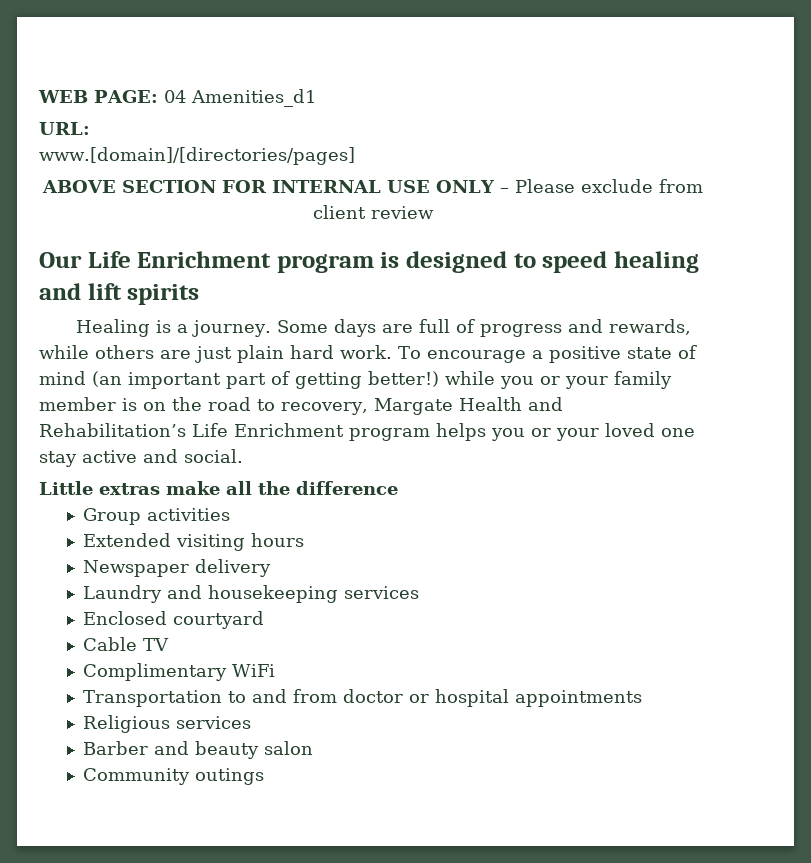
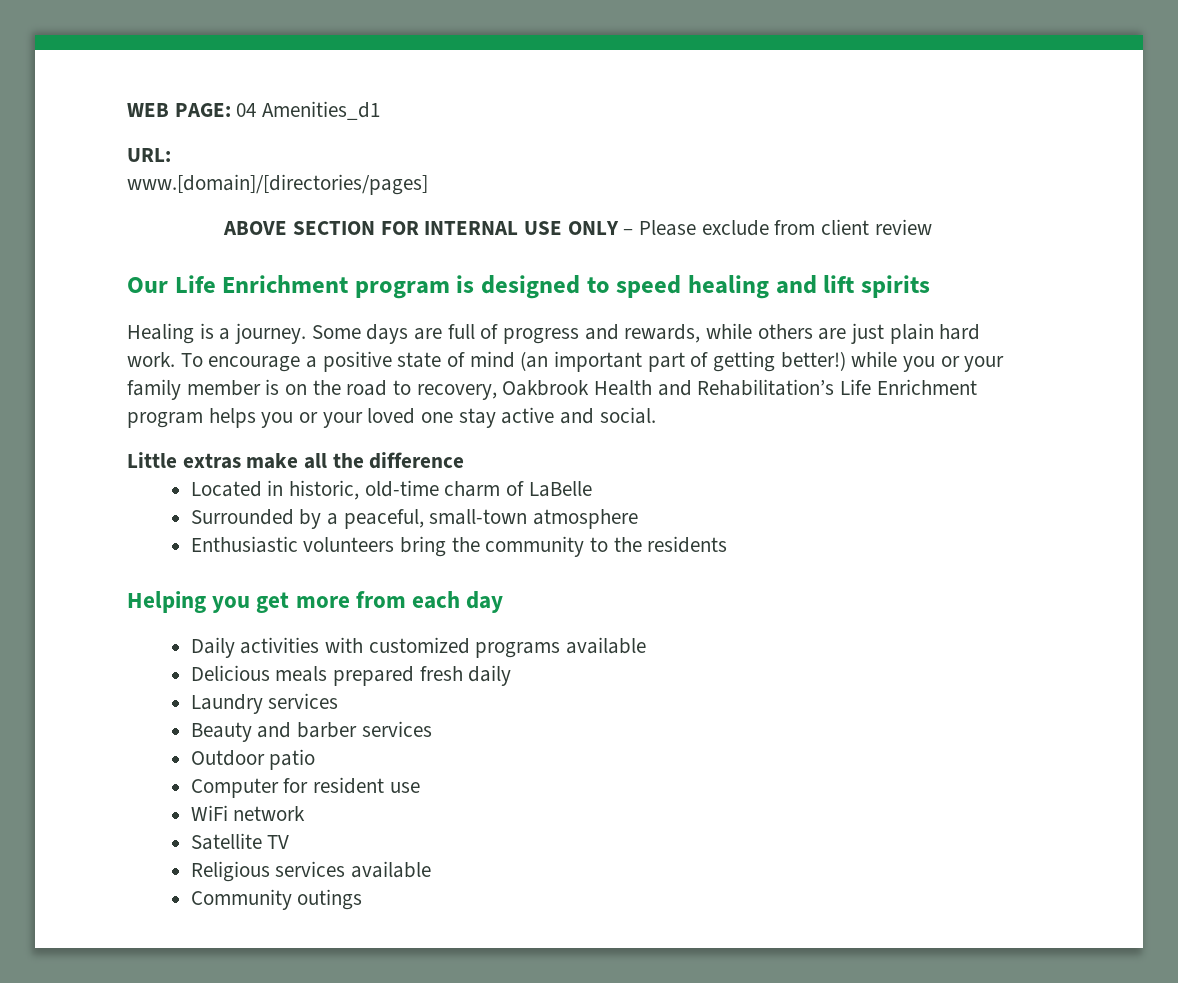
- To encourage a positive state of mind (an important part of getting better!) while you or your family member is on the road to recovery, Margate Health and Rehabilitation’s Life Enrichment program helps you or your loved one stay active and social.
+ To encourage a positive state of mind (an important part of getting better!) while you or your family member is on the road to recovery, Oakbrook Health and Rehabilitation’s Life Enrichment program helps you or your loved one stay active and social.
- Group activities
- Extended visiting hours
- Newspaper delivery
+ Located in historic, old-time charm of LaBelle
+ Surrounded by a peaceful, small-town atmosphere
+ Enthusiastic volunteers bring the community to the residents
+ Helping you get more from each day
+ Daily activities with customized programs available
+ Delicious meals prepared fresh daily
- Laundry and housekeeping services
- Enclosed courtyard
- Cable TV
- Complimentary WiFi
- Transportation to and from doctor or hospital appointments
- Religious services
- Barber and beauty salon
+ Laundry services
+ Beauty and barber services
+ Outdoor patio
+ Computer for resident use
+ WiFi network
+ Satellite TV
+ Religious services available

